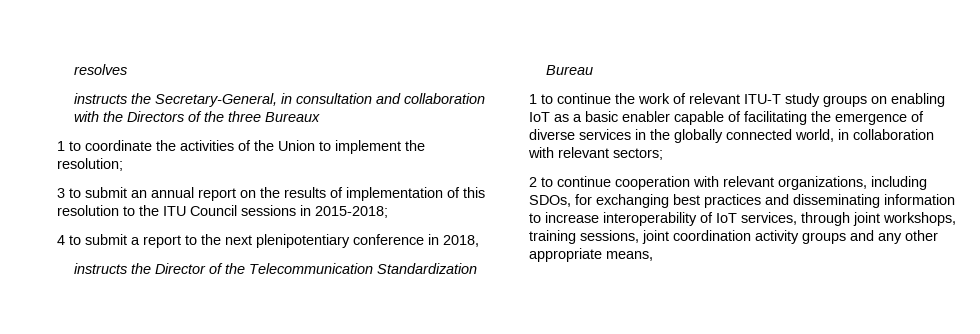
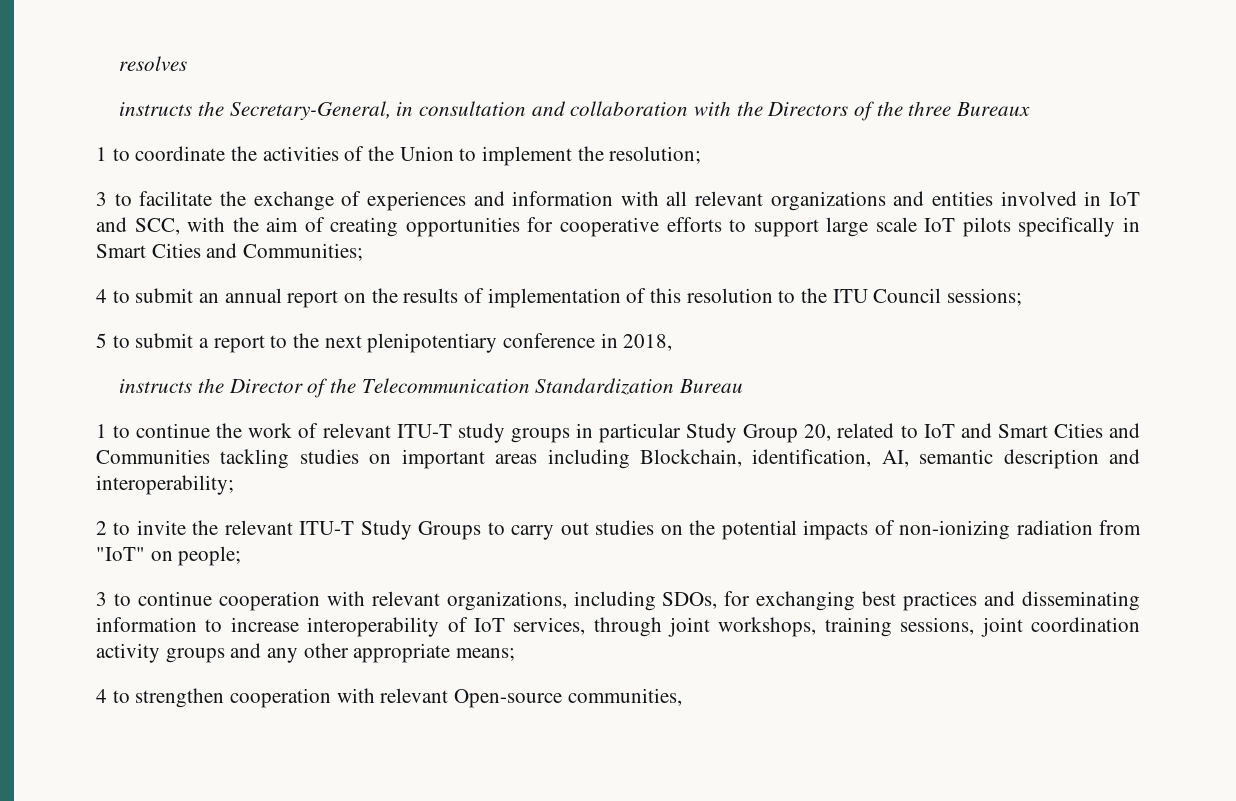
- 3 to submit an annual report on the results of implementation of this resolution to the ITU Council sessions in 2015-2018;
- 4 to submit a report to the next plenipotentiary conference in 2018,
+ 3 to facilitate the exchange of experiences and information with all relevant organizations and entities involved in IoT and SCC, with the aim of creating opportunities for cooperative efforts to support large scale IoT pilots specifically in Smart Cities and Communities;
+ 4 to submit an annual report on the results of implementation of this resolution to the ITU Council sessions;
+ 5 to submit a report to the next plenipotentiary conference in 2018,
- 1 to continue the work of relevant ITU-T study groups on enabling IoT as a basic enabler capable of facilitating the emergence of diverse services in the globally connected world, in collaboration with relevant sectors;
- 2 to continue cooperation with relevant organizations, including SDOs, for exchanging best practices and disseminating information to increase interoperability of IoT services, through joint workshops, training sessions, joint coordination activity groups and any other appropriate means,
+ 1 to continue the work of relevant ITU-T study groups in particular Study Group 20, related to IoT and Smart Cities and Communities tackling studies on important areas including Blockchain, identification, AI, semantic description and interoperability;
+ 2 to invite the relevant ITU-T Study Groups to carry out studies on the potential impacts of non-ionizing radiation from "IoT" on people;
+ 3 to continue cooperation with relevant organizations, including SDOs, for exchanging best practices and disseminating information to increase interoperability of IoT services, through joint workshops, training sessions, joint coordination activity groups and any other appropriate means;
+ 4 to strengthen cooperation with relevant Open-source communities,

